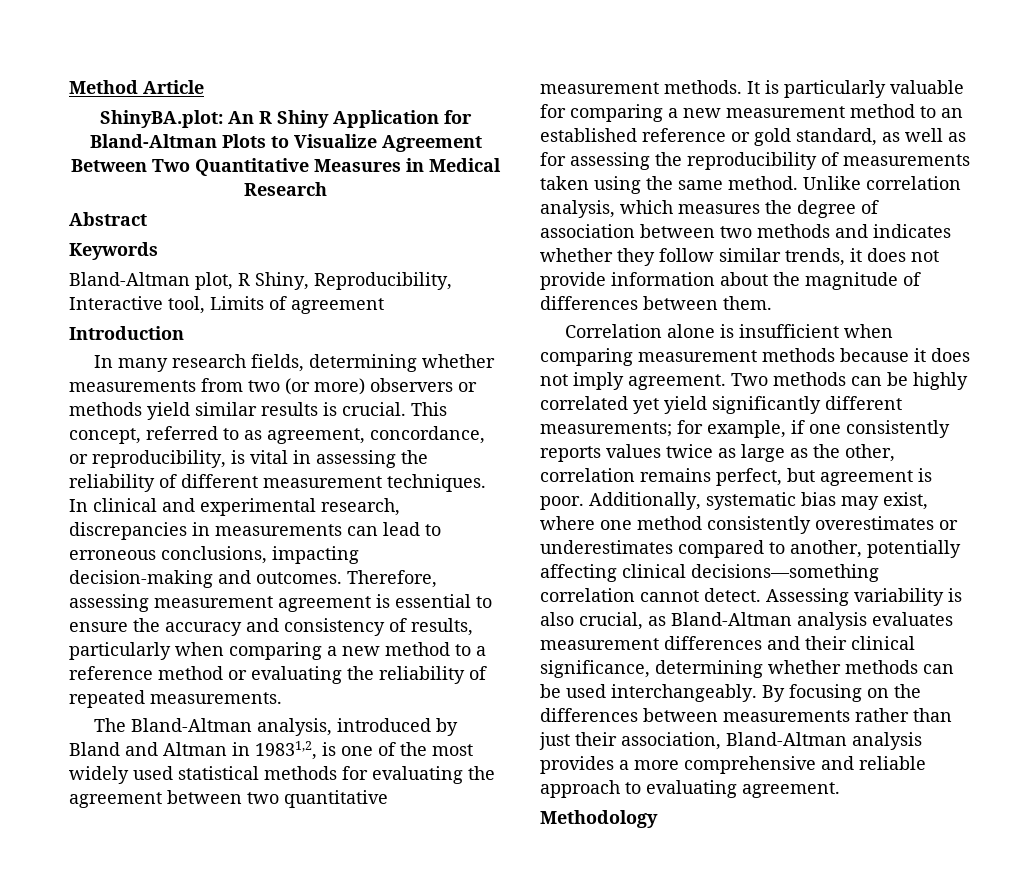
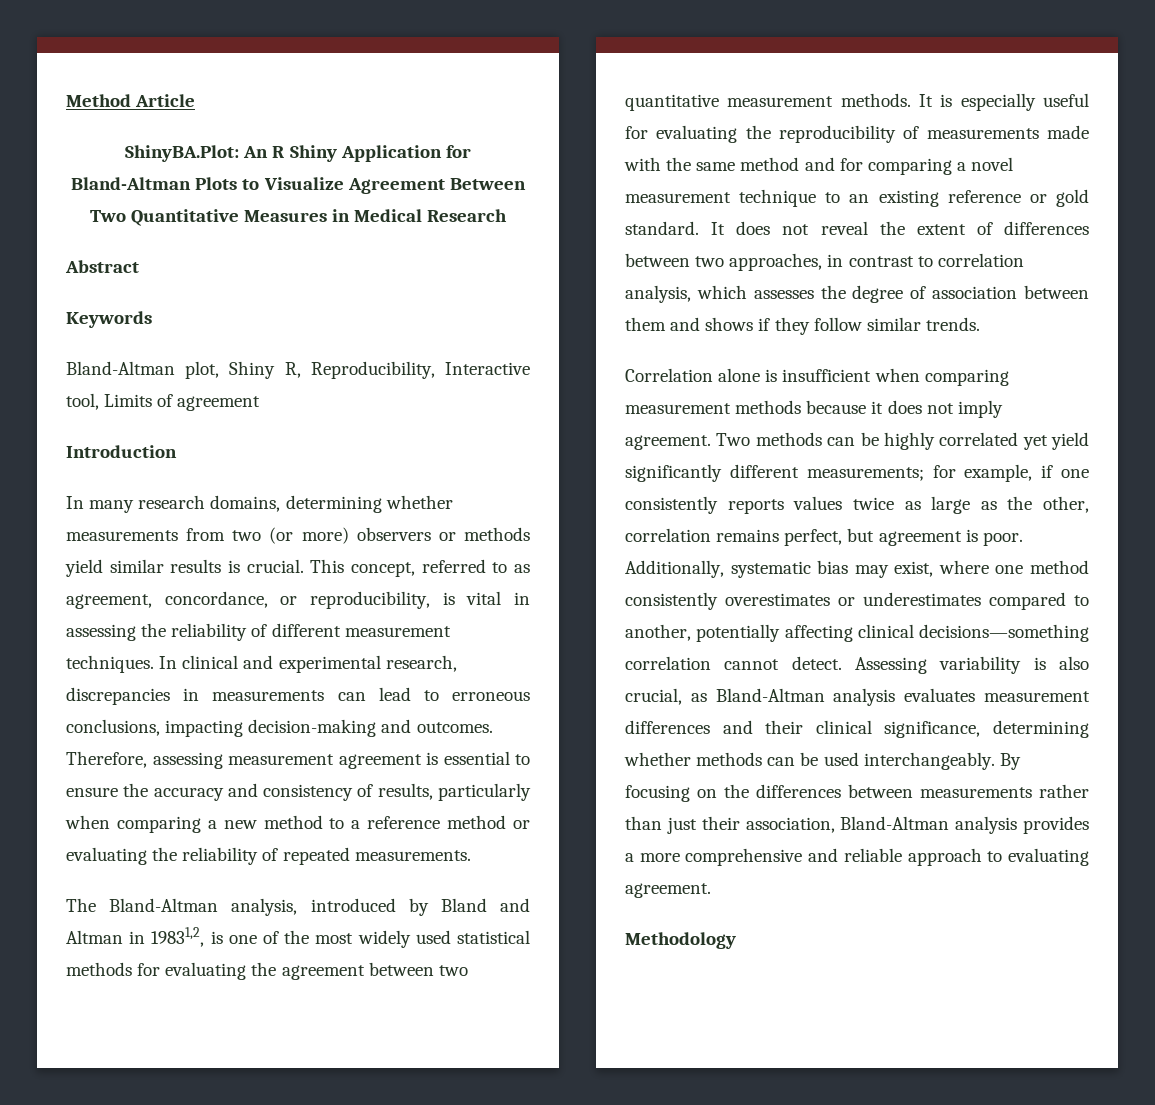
- ShinyBA.plot: An R Shiny Application for Bland-Altman Plots to Visualize Agreement Between Two Quantitative Measures in Medical Research
+ ShinyBA.Plot: An R Shiny Application for Bland-Altman Plots to Visualize Agreement Between Two Quantitative Measures in Medical Research
- Bland-Altman plot, R Shiny, Reproducibility, Interactive tool, Limits of agreement
+ Bland-Altman plot, Shiny R, Reproducibility, Interactive tool, Limits of agreement
- In many research fields, determining whether measurements from two (or more) observers or methods yield similar results is crucial.
+ In many research domains, determining whether measurements from two (or more) observers or methods yield similar results is crucial.
- It is particularly valuable for comparing a new measurement method to an established reference or gold standard, as well as for assessing the reproducibility of measurements taken using the same method. Unlike correlation analysis, which measures the degree of association between two methods and indicates whether they follow similar trends, it does not provide information about the magnitude of differences between them.
+ It is especially useful for evaluating the reproducibility of measurements made with the same method and for comparing a novel measurement technique to an existing reference or gold standard. It does not reveal the extent of differences between two approaches, in contrast to correlation analysis, which assesses the degree of association between them and shows if they follow similar trends.

